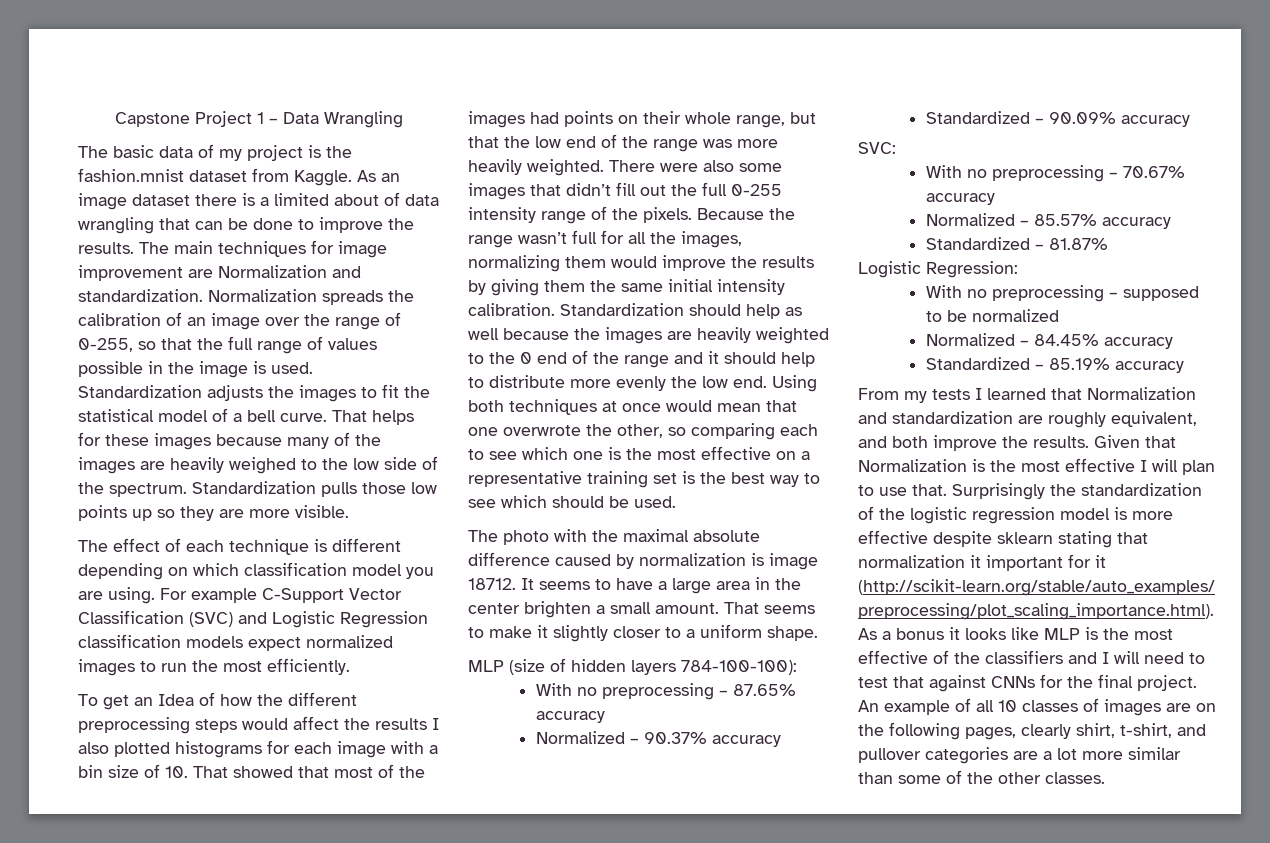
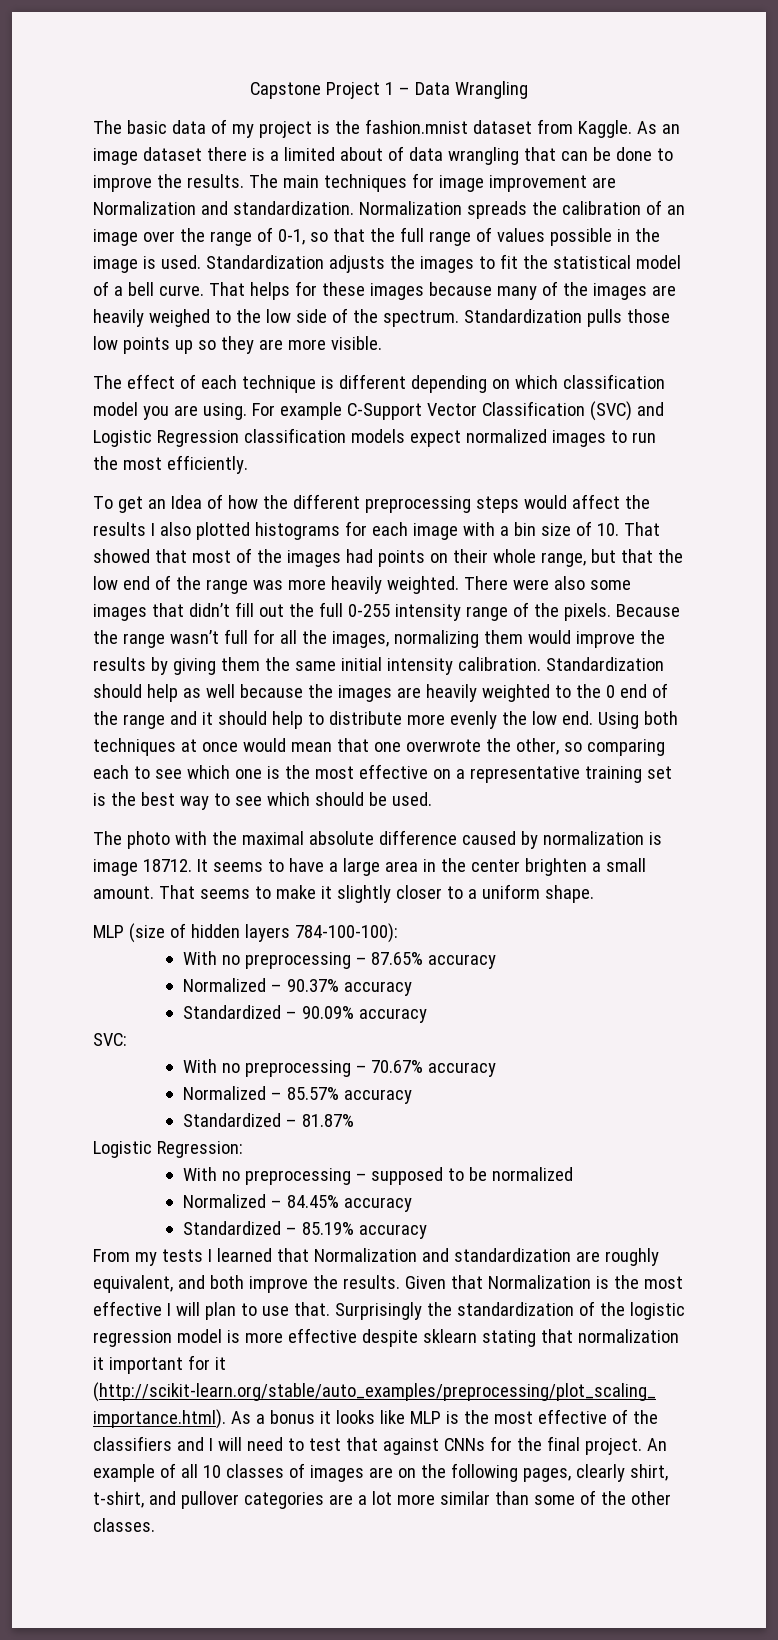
- Normalization spreads the calibration of an image over the range of 0-255, so that the full range of values possible in the image is used.
+ Normalization spreads the calibration of an image over the range of 0-1, so that the full range of values possible in the image is used.

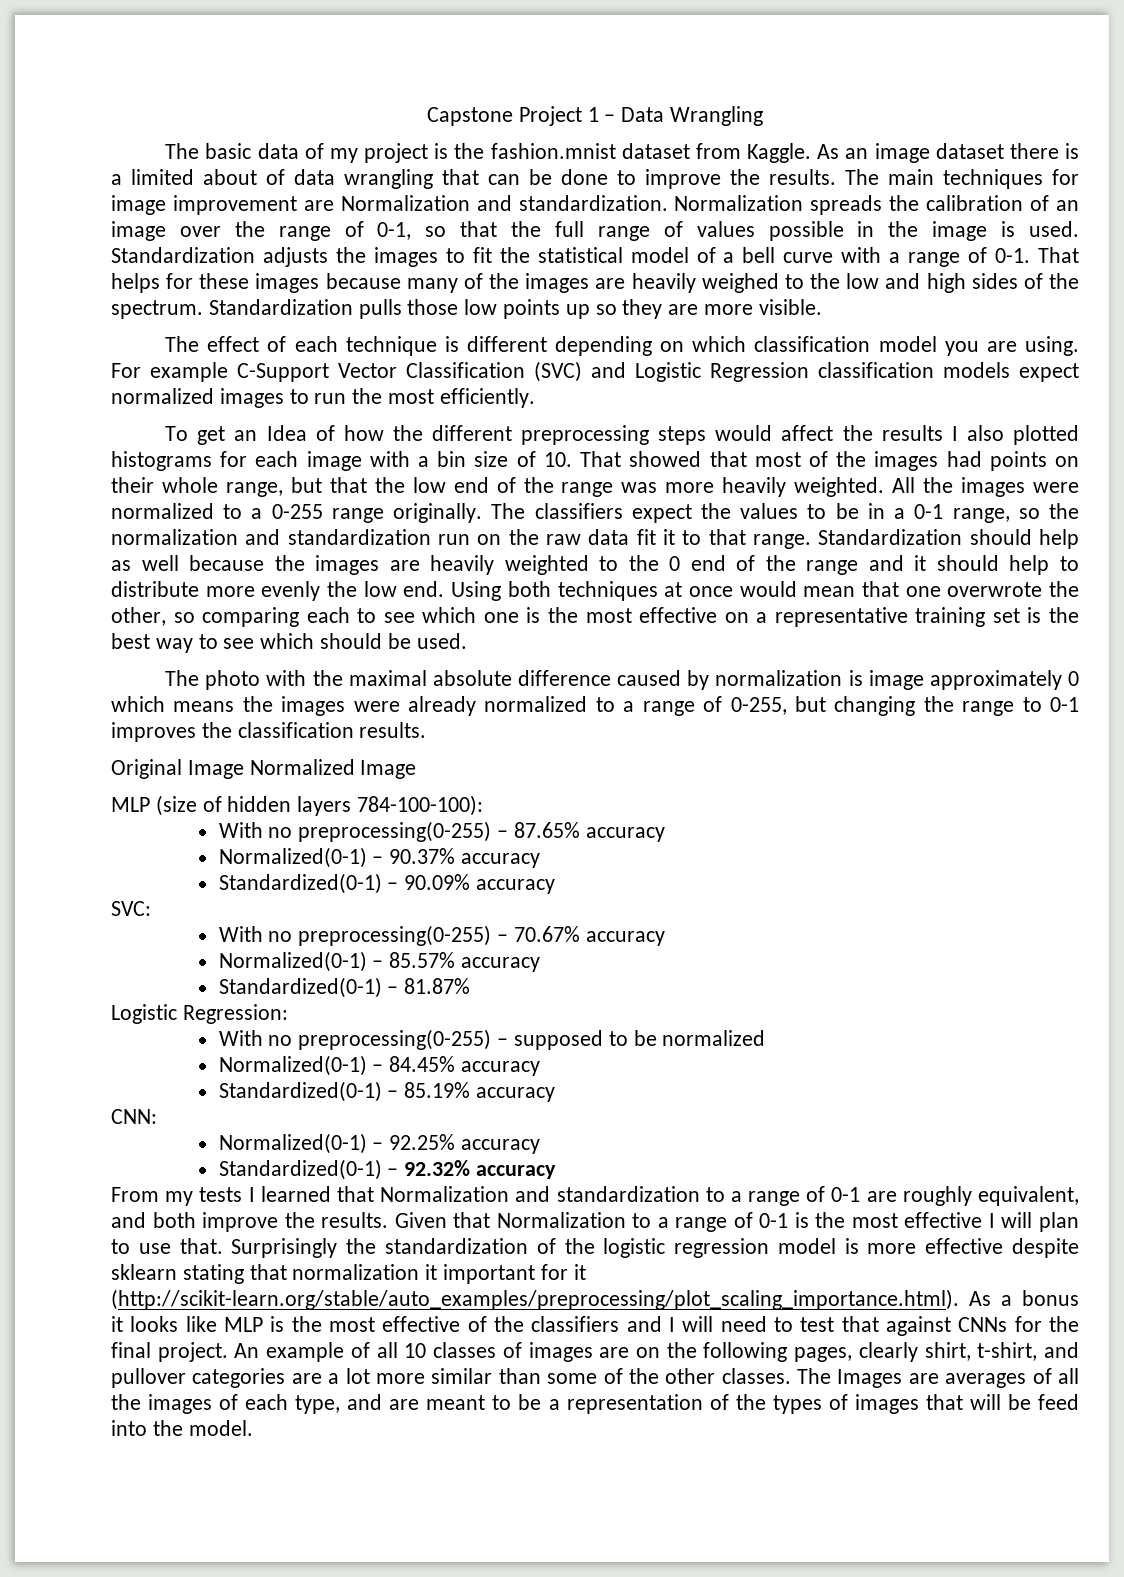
- Standardization adjusts the images to fit the statistical model of a bell curve.
+ Standardization adjusts the images to fit the statistical model of a bell curve with a range of 0-1.
- That helps for these images because many of the images are heavily weighed to the low side of the spectrum.
+ That helps for these images because many of the images are heavily weighed to the low and high sides of the spectrum.
- There were also some images that didn’t fill out the full 0-255 intensity range of the pixels. Because the range wasn’t full for all the images, normalizing them would improve the results by giving them the same initial intensity calibration.
+ All the images were normalized to a 0-255 range originally. The classifiers expect the values to be in a 0-1 range, so the normalization and standardization run on the raw data fit it to that range.
- The photo with the maximal absolute difference caused by normalization is image 18712. It seems to have a large area in the center brighten a small amount. That seems to make it slightly closer to a uniform shape.
+ The photo with the maximal absolute difference caused by normalization is image approximately 0 which means the images were already normalized to a range of 0-255, but changing the range to 0-1 improves the classification results.
+ Original Image Normalized Image
- With no preprocessing – 87.65% accuracy
+ With no preprocessing(0-255) – 87.65% accuracy
- Normalized – 90.37% accuracy
+ Normalized(0-1) – 90.37% accuracy
- Standardized – 90.09% accuracy
+ Standardized(0-1) – 90.09% accuracy
- With no preprocessing – 70.67% accuracy
+ With no preprocessing(0-255) – 70.67% accuracy
- Normalized – 85.57% accuracy
+ Normalized(0-1) – 85.57% accuracy
- Standardized – 81.87%
+ Standardized(0-1) – 81.87%
- With no preprocessing – supposed to be normalized
+ With no preprocessing(0-255) – supposed to be normalized
- Normalized – 84.45% accuracy
+ Normalized(0-1) – 84.45% accuracy
- Standardized – 85.19% accuracy
+ Standardized(0-1) – 85.19% accuracy
+ CNN:
+ Normalized(0-1) – 92.25% accuracy
+ Standardized(0-1) – 92.32% accuracy
- From my tests I learned that Normalization and standardization are roughly equivalent, and both improve the results.
+ From my tests I learned that Normalization and standardization to a range of 0-1 are roughly equivalent, and both improve the results.
- Given that Normalization is the most effective I will plan to use that.
+ Given that Normalization to a range of 0-1 is the most effective I will plan to use that.
+ The Images are averages of all the images of each type, and are meant to be a representation of the types of images that will be feed into the model.

